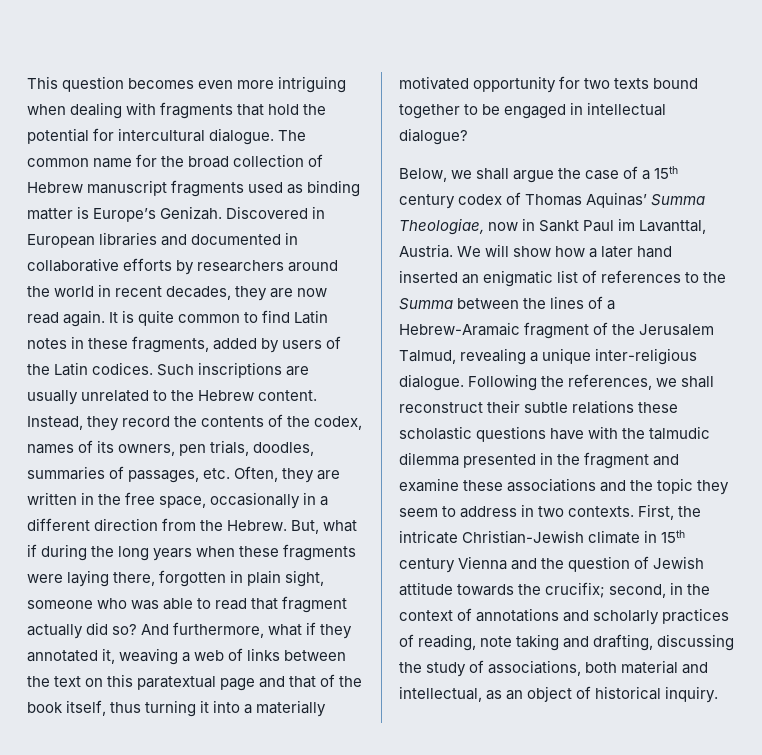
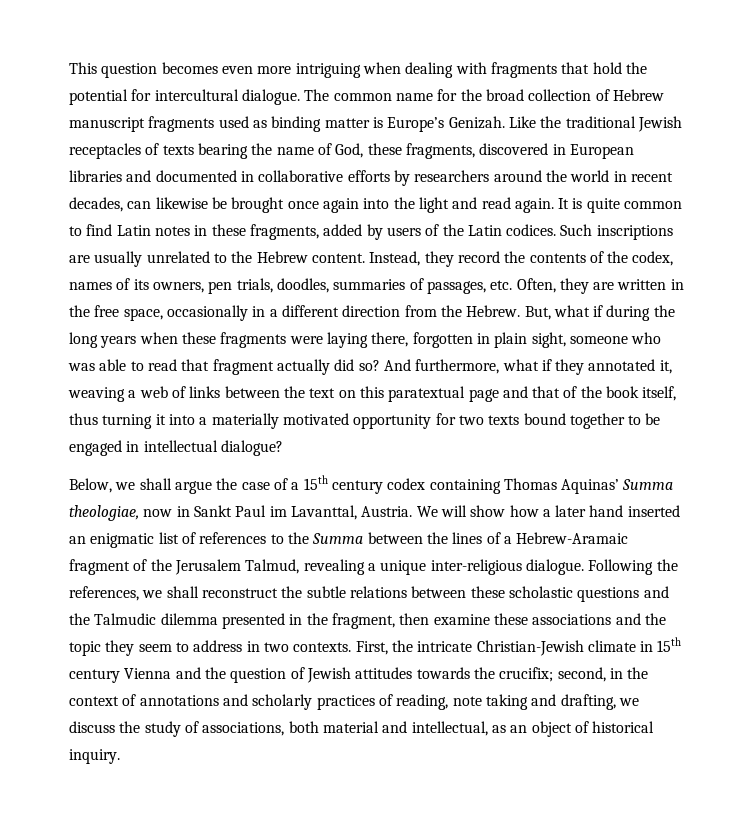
- Discovered in European libraries and documented in collaborative efforts by researchers around the world in recent decades, they are now read again.
+ Like the traditional Jewish receptacles of texts bearing the name of God, these fragments, discovered in European libraries and documented in collaborative efforts by researchers around the world in recent decades, can likewise be brought once again into the light and read again.
- Below, we shall argue the case of a 15th century codex of Thomas Aquinas’ Summa Theologiae, now in Sankt Paul im Lavanttal, Austria.
+ Below, we shall argue the case of a 15th century codex containing Thomas Aquinas’ Summa theologiae, now in Sankt Paul im Lavanttal, Austria.
- Following the references, we shall reconstruct their subtle relations these scholastic questions have with the talmudic dilemma presented in the fragment and examine these associations and the topic they seem to address in two contexts.
+ Following the references, we shall reconstruct the subtle relations between these scholastic questions and the Talmudic dilemma presented in the fragment, then examine these associations and the topic they seem to address in two contexts.
- First, the intricate Christian-Jewish climate in 15th century Vienna and the question of Jewish attitude towards the crucifix; second, in the context of annotations and scholarly practices of reading, note taking and drafting, discussing the study of associations, both material and intellectual, as an object of historical inquiry.
+ First, the intricate Christian-Jewish climate in 15th century Vienna and the question of Jewish attitudes towards the crucifix; second, in the context of annotations and scholarly practices of reading, note taking and drafting, we discuss the study of associations, both material and intellectual, as an object of historical inquiry.

